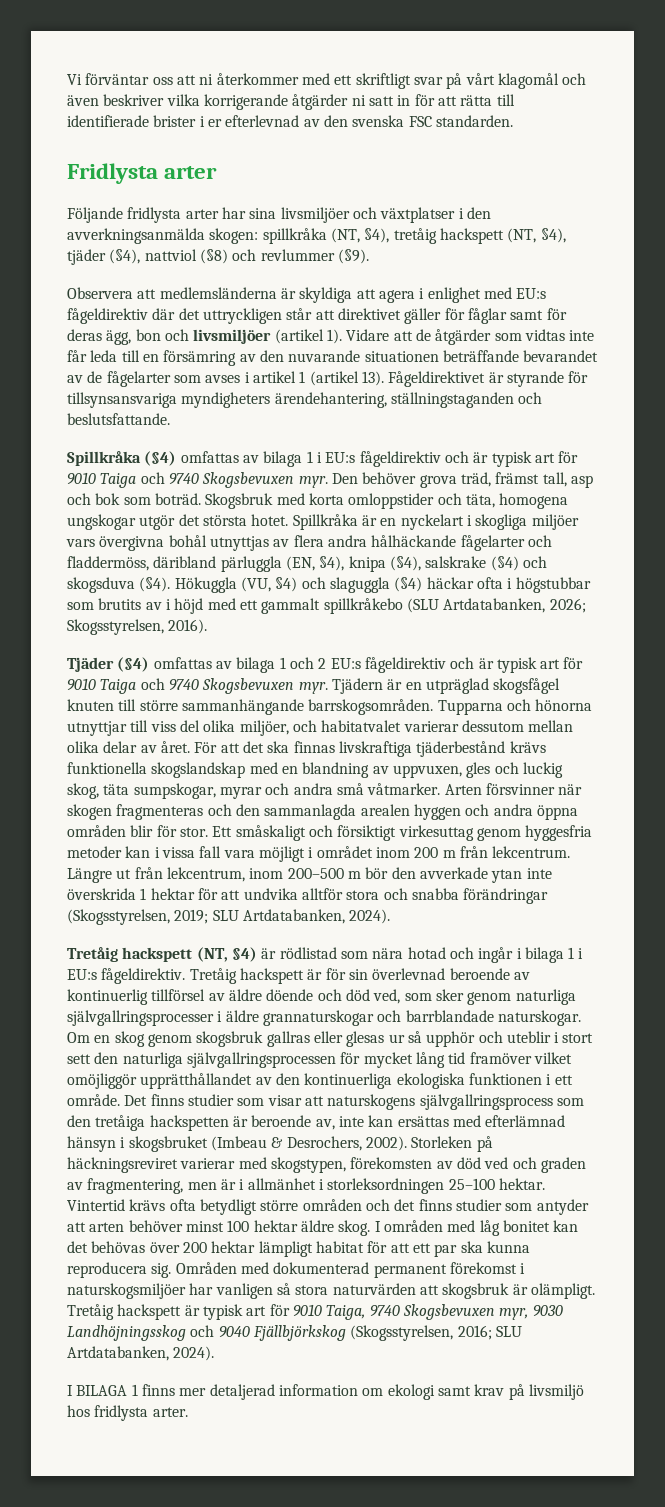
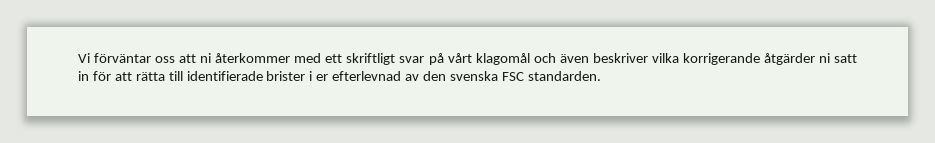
- Fridlysta arter
- Följande fridlysta arter har sina livsmiljöer och växtplatser i den avverkningsanmälda skogen: spillkråka (NT, §4), tretåig hackspett (NT, §4), tjäder (§4), nattviol (§8) och revlummer (§9).
- Observera att medlemsländerna är skyldiga att agera i enlighet med EU:s fågeldirektiv där det uttryckligen står att direktivet gäller för fåglar samt för deras ägg, bon och livsmiljöer (artikel 1). Vidare att de åtgärder som vidtas inte får leda till en försämring av den nuvarande situationen beträffande bevarandet av de fågelarter som avses i artikel 1 (artikel 13). Fågeldirektivet är styrande för tillsynsansvariga myndigheters ärendehantering, ställningstaganden och beslutsfattande.
- Spillkråka (§4) omfattas av bilaga 1 i EU:s fågeldirektiv och är typisk art för 9010 Taiga och 9740 Skogsbevuxen myr. Den behöver grova träd, främst tall, asp och bok som boträd. Skogsbruk med korta omloppstider och täta, homogena ungskogar utgör det största hotet. Spillkråka är en nyckelart i skogliga miljöer vars övergivna bohål utnyttjas av flera andra hålhäckande fågelarter och fladdermöss, däribland pärluggla (EN, §4), knipa (§4), salskrake (§4) och skogsduva (§4). Hökuggla (VU, §4) och slaguggla (§4) häckar ofta i högstubbar som brutits av i höjd med ett gammalt spillkråkebo (SLU Artdatabanken, 2026; Skogsstyrelsen, 2016).
- Tjäder (§4) omfattas av bilaga 1 och 2 EU:s fågeldirektiv och är typisk art för 9010 Taiga och 9740 Skogsbevuxen myr. Tjädern är en utpräglad skogsfågel knuten till större sammanhängande barrskogsområden. Tupparna och hönorna utnyttjar till viss del olika miljöer, och habitatvalet varierar dessutom mellan olika delar av året. För att det ska finnas livskraftiga tjäderbestånd krävs funktionella skogslandskap med en blandning av uppvuxen, gles och luckig skog, täta sumpskogar, myrar och andra små våtmarker. Arten försvinner när skogen fragmenteras och den sammanlagda arealen hyggen och andra öppna områden blir för stor. Ett småskaligt och försiktigt virkesuttag genom hyggesfria metoder kan i vissa fall vara möjligt i området inom 200 m från lekcentrum. Längre ut från lekcentrum, inom 200–500 m bör den avverkade ytan inte överskrida 1 hektar för att undvika alltför stora och snabba förändringar (Skogsstyrelsen, 2019; SLU Artdatabanken, 2024).
- Tretåig hackspett (NT, §4) är rödlistad som nära hotad och ingår i bilaga 1 i EU:s fågeldirektiv. Tretåig hackspett är för sin överlevnad beroende av kontinuerlig tillförsel av äldre döende och död ved, som sker genom naturliga självgallringsprocesser i äldre grannaturskogar och barrblandade naturskogar. Om en skog genom skogsbruk gallras eller glesas ur så upphör och uteblir i stort sett den naturliga självgallringsprocessen för mycket lång tid framöver vilket omöjliggör upprätthållandet av den kontinuerliga ekologiska funktionen i ett område. Det finns studier som visar att naturskogens självgallringsprocess som den tretåiga hackspetten är beroende av, inte kan ersättas med efterlämnad hänsyn i skogsbruket (Imbeau & Desrochers, 2002). Storleken på häckningsreviret varierar med skogstypen, förekomsten av död ved och graden av fragmentering, men är i allmänhet i storleksordningen 25–100 hektar. Vintertid krävs ofta betydligt större områden och det finns studier som antyder att arten behöver minst 100 hektar äldre skog. I områden med låg bonitet kan det behövas över 200 hektar lämpligt habitat för att ett par ska kunna reproducera sig. Områden med dokumenterad permanent förekomst i naturskogsmiljöer har vanligen så stora naturvärden att skogsbruk är olämpligt. Tretåig hackspett är typisk art för 9010 Taiga, 9740 Skogsbevuxen myr, 9030 Landhöjningsskog och 9040 Fjällbjörkskog (Skogsstyrelsen, 2016; SLU Artdatabanken, 2024).
- I BILAGA 1 finns mer detaljerad information om ekologi samt krav på livsmiljö hos fridlysta arter.

